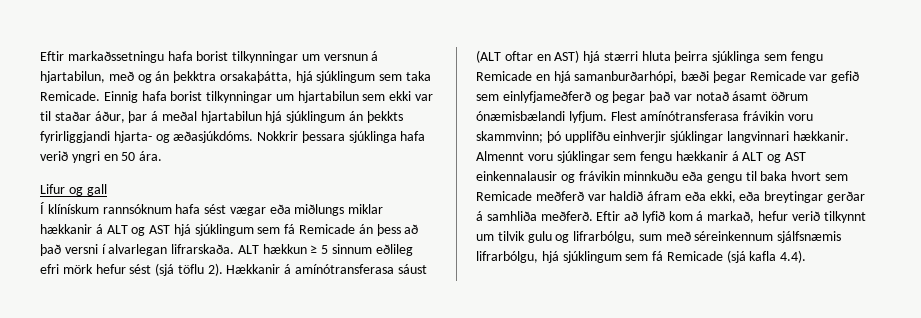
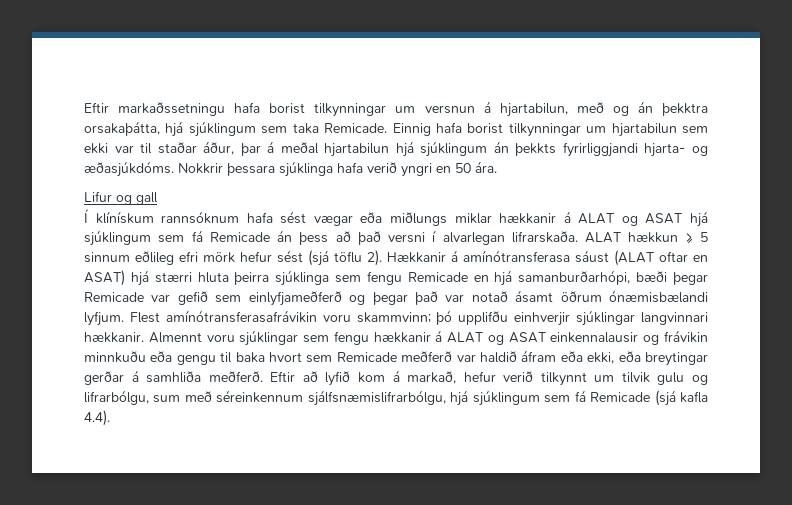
- Í klínískum rannsóknum hafa sést vægar eða miðlungs miklar hækkanir á ALT og AST hjá sjúklingum sem fá Remicade án þess að það versni í alvarlegan lifrarskaða.
+ Í klínískum rannsóknum hafa sést vægar eða miðlungs miklar hækkanir á ALAT og ASAT hjá sjúklingum sem fá Remicade án þess að það versni í alvarlegan lifrarskaða.
- ALT hækkun ≥ 5 sinnum eðlileg efri mörk hefur sést (sjá töflu 2).
+ ALAT hækkun ≥ 5 sinnum eðlileg efri mörk hefur sést (sjá töflu 2).
- Hækkanir á amínótransferasa sáust (ALT oftar en AST) hjá stærri hluta þeirra sjúklinga sem fengu Remicade en hjá samanburðarhópi, bæði þegar Remicade var gefið sem einlyfjameðferð og þegar það var notað ásamt öðrum ónæmisbælandi lyfjum.
+ Hækkanir á amínótransferasa sáust (ALAT oftar en ASAT) hjá stærri hluta þeirra sjúklinga sem fengu Remicade en hjá samanburðarhópi, bæði þegar Remicade var gefið sem einlyfjameðferð og þegar það var notað ásamt öðrum ónæmisbælandi lyfjum.
- Flest amínótransferasa frávikin voru skammvinn; þó upplifðu einhverjir sjúklingar langvinnari hækkanir.
+ Flest amínótransferasafrávikin voru skammvinn; þó upplifðu einhverjir sjúklingar langvinnari hækkanir.
- Almennt voru sjúklingar sem fengu hækkanir á ALT og AST einkennalausir og frávikin minnkuðu eða gengu til baka hvort sem Remicade meðferð var haldið áfram eða ekki, eða breytingar gerðar á samhliða meðferð.
+ Almennt voru sjúklingar sem fengu hækkanir á ALAT og ASAT einkennalausir og frávikin minnkuðu eða gengu til baka hvort sem Remicade meðferð var haldið áfram eða ekki, eða breytingar gerðar á samhliða meðferð.
- Eftir að lyfið kom á markað, hefur verið tilkynnt um tilvik gulu og lifrarbólgu, sum með séreinkennum sjálfsnæmis lifrarbólgu, hjá sjúklingum sem fá Remicade (sjá kafla 4.4).
+ Eftir að lyfið kom á markað, hefur verið tilkynnt um tilvik gulu og lifrarbólgu, sum með séreinkennum sjálfsnæmislifrarbólgu, hjá sjúklingum sem fá Remicade (sjá kafla 4.4).

